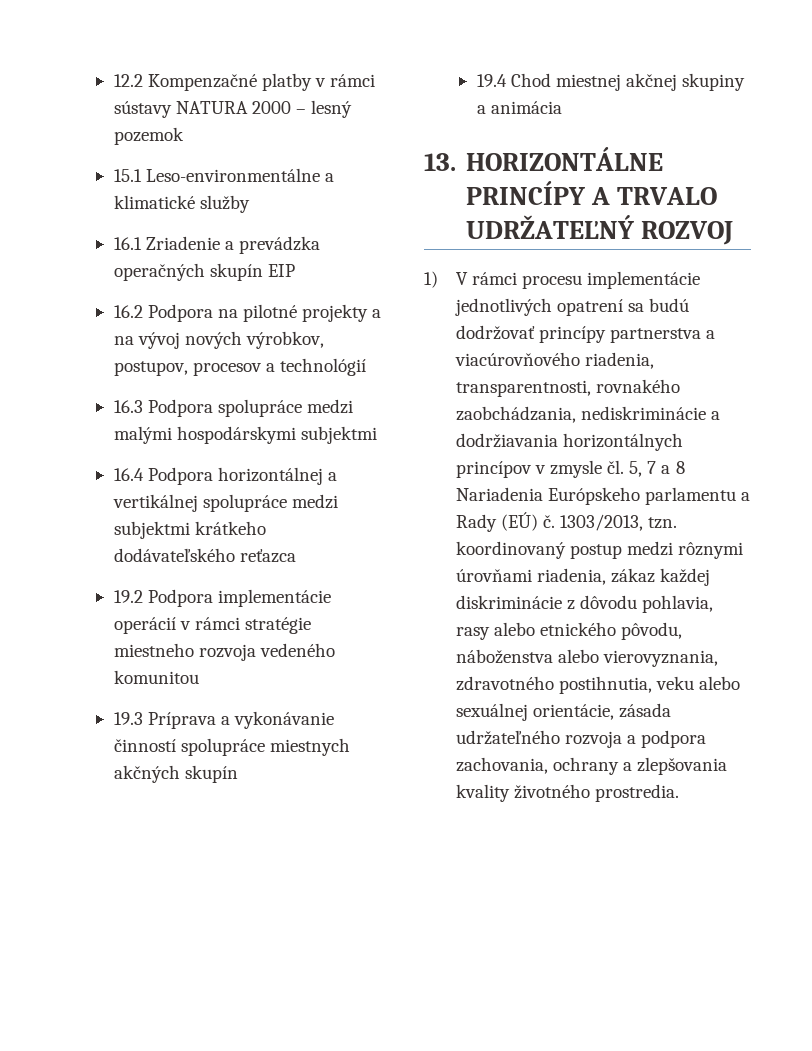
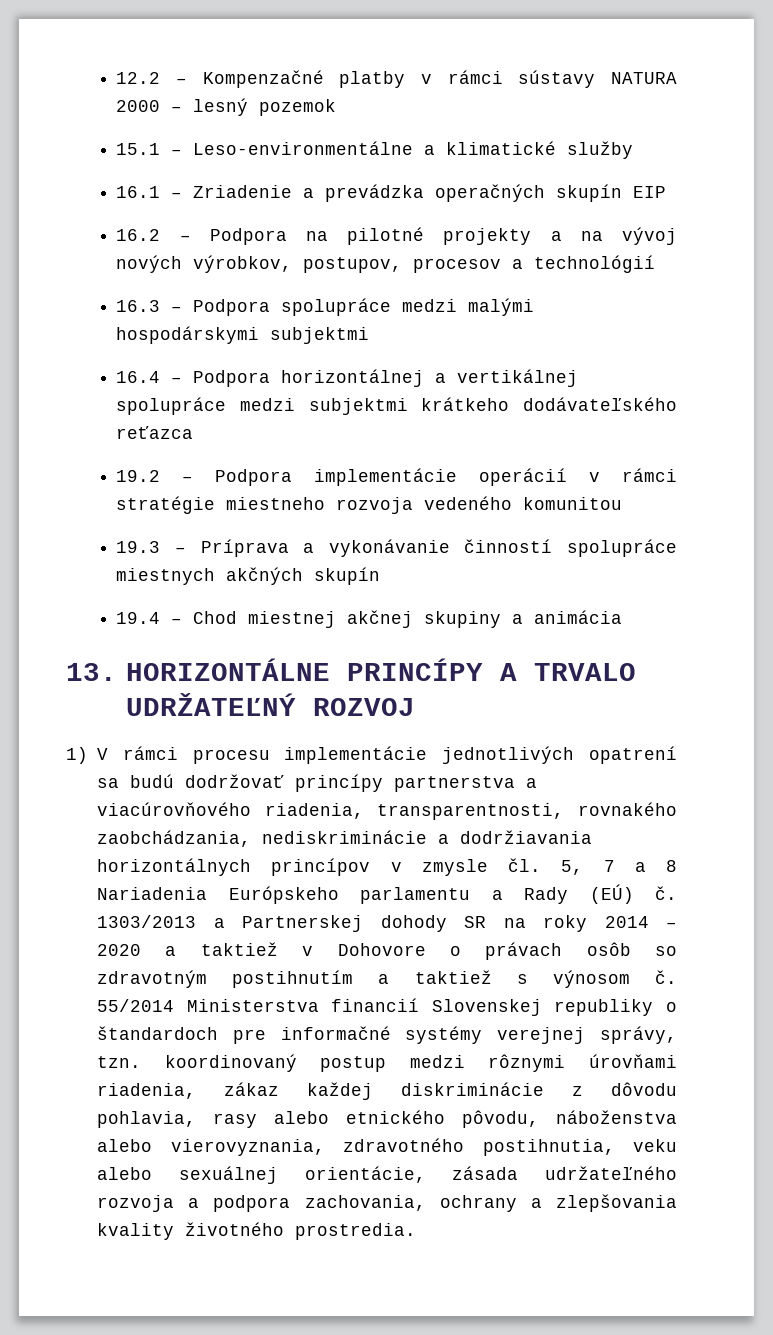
- 12.2 Kompenzačné platby v rámci sústavy NATURA 2000 – lesný pozemok
+ 12.2 – Kompenzačné platby v rámci sústavy NATURA 2000 – lesný pozemok
- 15.1 Leso-environmentálne a klimatické služby
+ 15.1 – Leso-environmentálne a klimatické služby
- 16.1 Zriadenie a prevádzka operačných skupín EIP
+ 16.1 – Zriadenie a prevádzka operačných skupín EIP
- 16.2 Podpora na pilotné projekty a na vývoj nových výrobkov, postupov, procesov a technológií
+ 16.2 – Podpora na pilotné projekty a na vývoj nových výrobkov, postupov, procesov a technológií
- 16.3 Podpora spolupráce medzi malými hospodárskymi subjektmi
+ 16.3 – Podpora spolupráce medzi malými hospodárskymi subjektmi
- 16.4 Podpora horizontálnej a vertikálnej spolupráce medzi subjektmi krátkeho dodávateľského reťazca
+ 16.4 – Podpora horizontálnej a vertikálnej spolupráce medzi subjektmi krátkeho dodávateľského reťazca
- 19.2 Podpora implementácie operácií v rámci stratégie miestneho rozvoja vedeného komunitou
+ 19.2 – Podpora implementácie operácií v rámci stratégie miestneho rozvoja vedeného komunitou
- 19.3 Príprava a vykonávanie činností spolupráce miestnych akčných skupín
+ 19.3 – Príprava a vykonávanie činností spolupráce miestnych akčných skupín
- 19.4 Chod miestnej akčnej skupiny a animácia
+ 19.4 – Chod miestnej akčnej skupiny a animácia
- 1303/2013, tzn. koordinovaný postup medzi rôznymi úrovňami riadenia, zákaz každej diskriminácie z dôvodu pohlavia, rasy alebo etnického pôvodu, náboženstva alebo vierovyznania, zdravotného postihnutia, veku alebo sexuálnej orientácie, zásada udržateľného rozvoja a podpora zachovania, ochrany a zlepšovania kvality životného prostredia.
+ 1303/2013 a Partnerskej dohody SR na roky 2014 – 2020 a taktiež v Dohovore o právach osôb so zdravotným postihnutím a taktiež s výnosom č. 55/2014 Ministerstva financií Slovenskej republiky o štandardoch pre informačné systémy verejnej správy, tzn. koordinovaný postup medzi rôznymi úrovňami riadenia, zákaz každej diskriminácie z dôvodu pohlavia, rasy alebo etnického pôvodu, náboženstva alebo vierovyznania, zdravotného postihnutia, veku alebo sexuálnej orientácie, zásada udržateľného rozvoja a podpora zachovania, ochrany a zlepšovania kvality životného prostredia.

